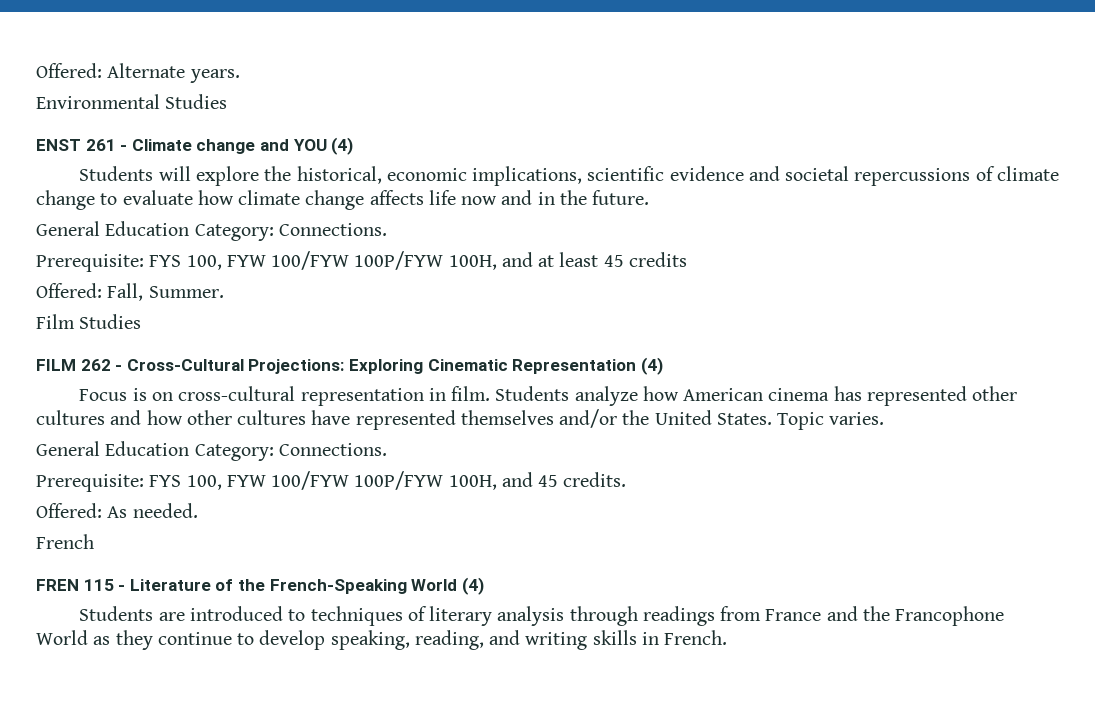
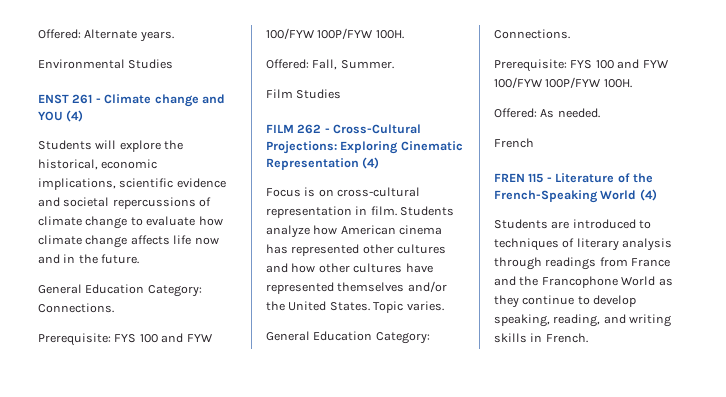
  Students will explore the historical, economic implications, scientific evidence and societal repercussions of climate change to evaluate how climate change affects life now and in the future.
  General Education Category: Connections.
- Prerequisite: FYS 100, FYW 100/FYW 100P/FYW 100H, and at least 45 credits
+ Prerequisite: FYS 100 and FYW 100/FYW 100P/FYW 100H.
  Topic varies.
  General Education Category: Connections.
- Prerequisite: FYS 100, FYW 100/FYW 100P/FYW 100H, and 45 credits.
+ Prerequisite: FYS 100 and FYW 100/FYW 100P/FYW 100H.

